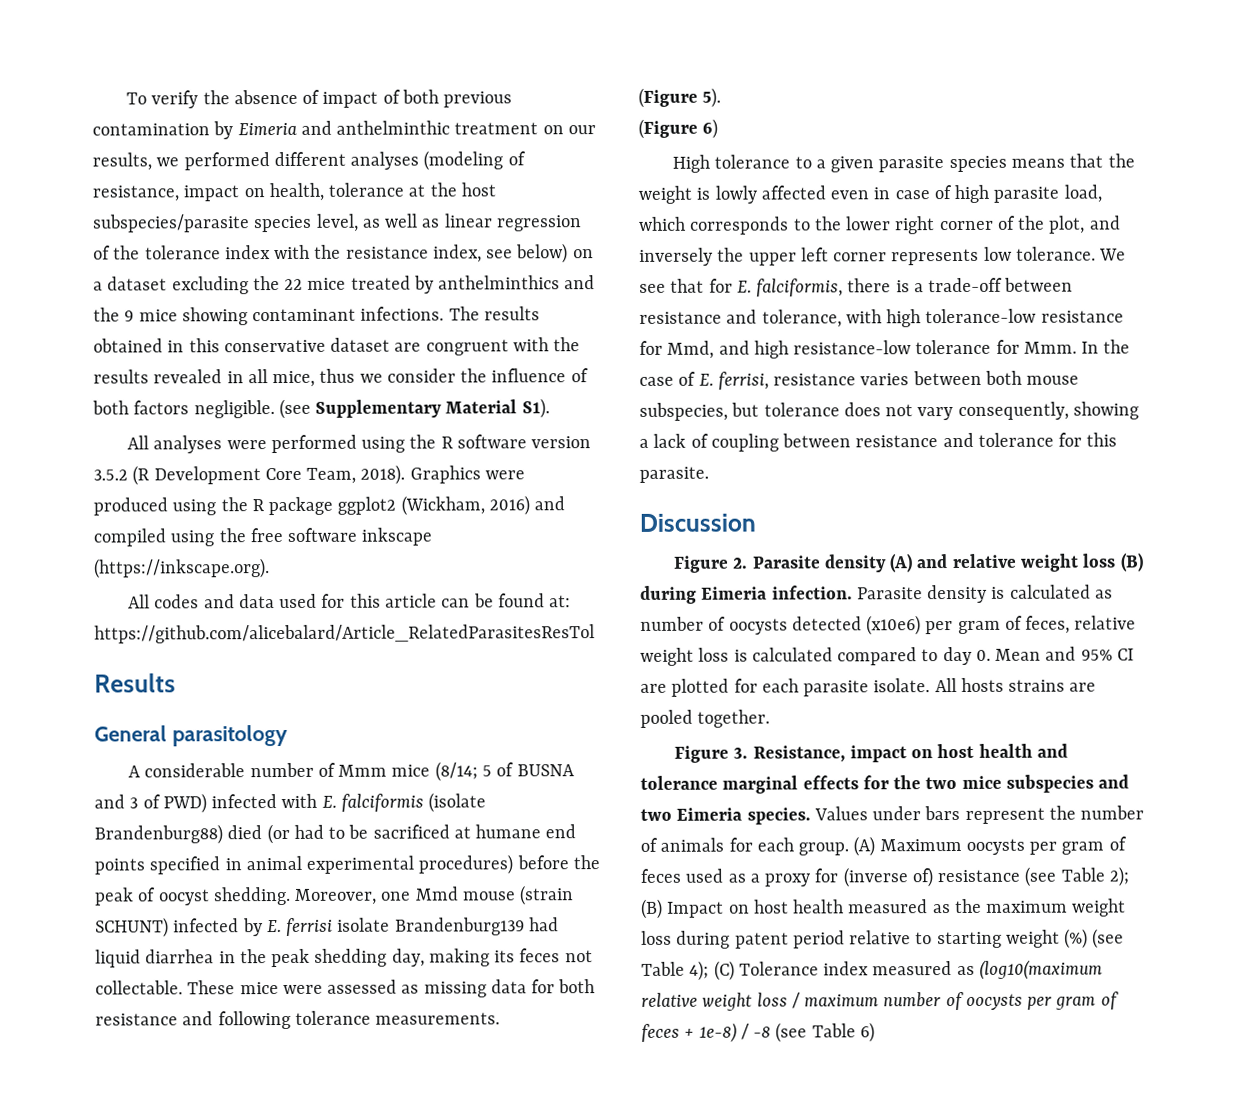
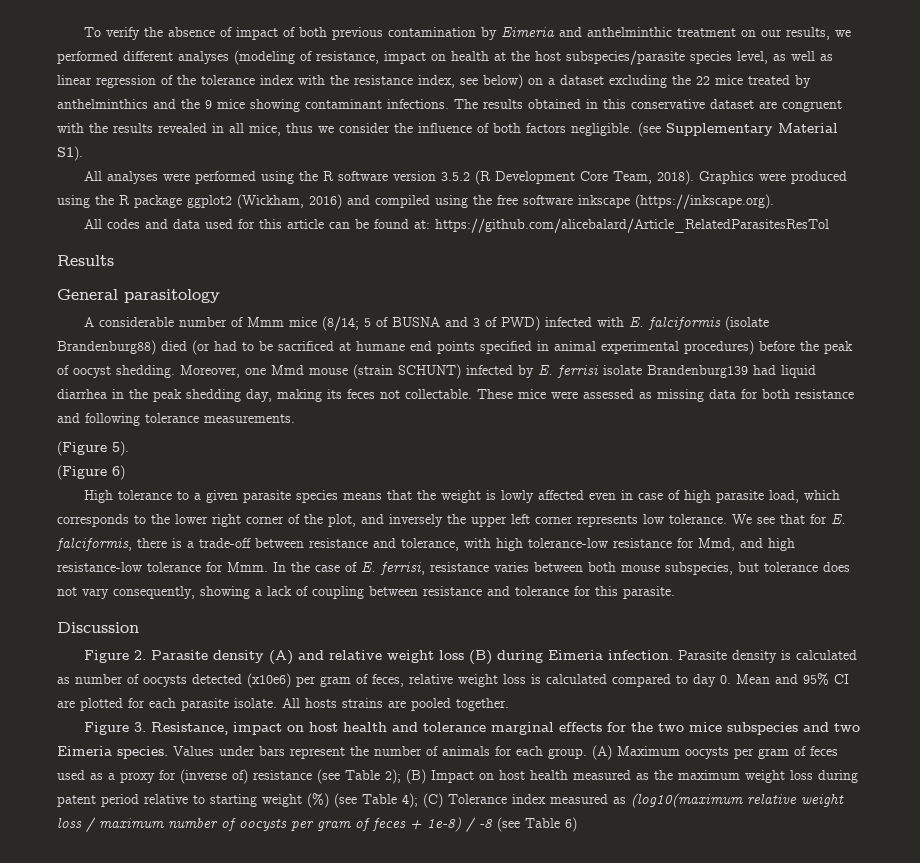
- To verify the absence of impact of both previous contamination by Eimeria and anthelminthic treatment on our results, we performed different analyses (modeling of resistance, impact on health, tolerance at the host subspecies/parasite species level, as well as linear regression of the tolerance index with the resistance index, see below) on a dataset excluding the 22 mice treated by anthelminthics and the 9 mice showing contaminant infections.
+ To verify the absence of impact of both previous contamination by Eimeria and anthelminthic treatment on our results, we performed different analyses (modeling of resistance, impact on health at the host subspecies/parasite species level, as well as linear regression of the tolerance index with the resistance index, see below) on a dataset excluding the 22 mice treated by anthelminthics and the 9 mice showing contaminant infections.

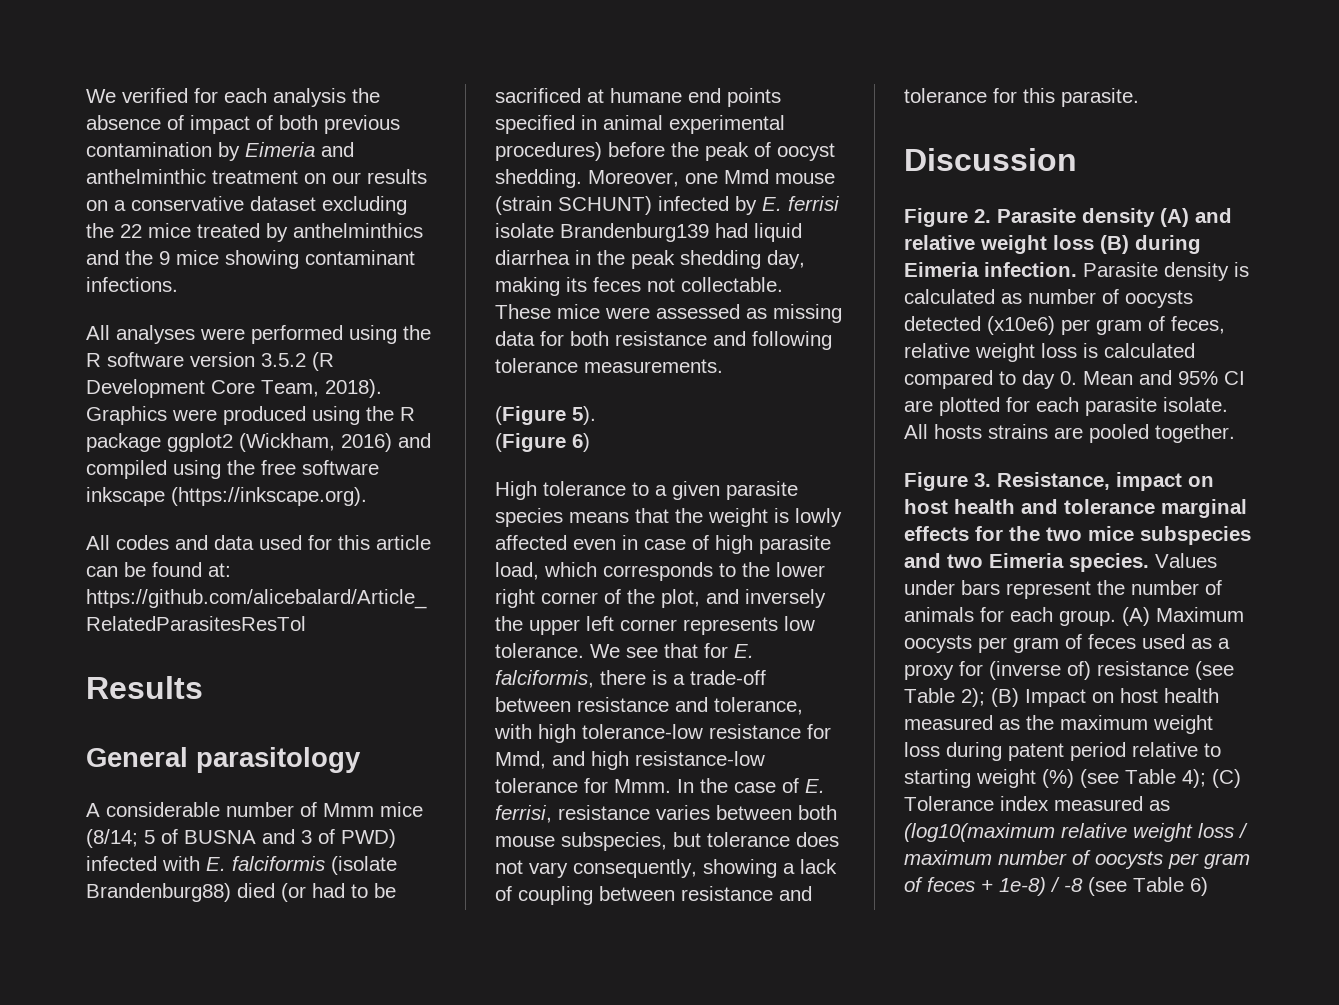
- To verify the absence of impact of both previous contamination by Eimeria and anthelminthic treatment on our results, we performed different analyses (modeling of resistance, impact on health at the host subspecies/parasite species level, as well as linear regression of the tolerance index with the resistance index, see below) on a dataset excluding the 22 mice treated by anthelminthics and the 9 mice showing contaminant infections. The results obtained in this conservative dataset are congruent with the results revealed in all mice, thus we consider the influence of both factors negligible. (see Supplementary Material S1).
+ We verified for each analysis the absence of impact of both previous contamination by Eimeria and anthelminthic treatment on our results on a conservative dataset excluding the 22 mice treated by anthelminthics and the 9 mice showing contaminant infections.

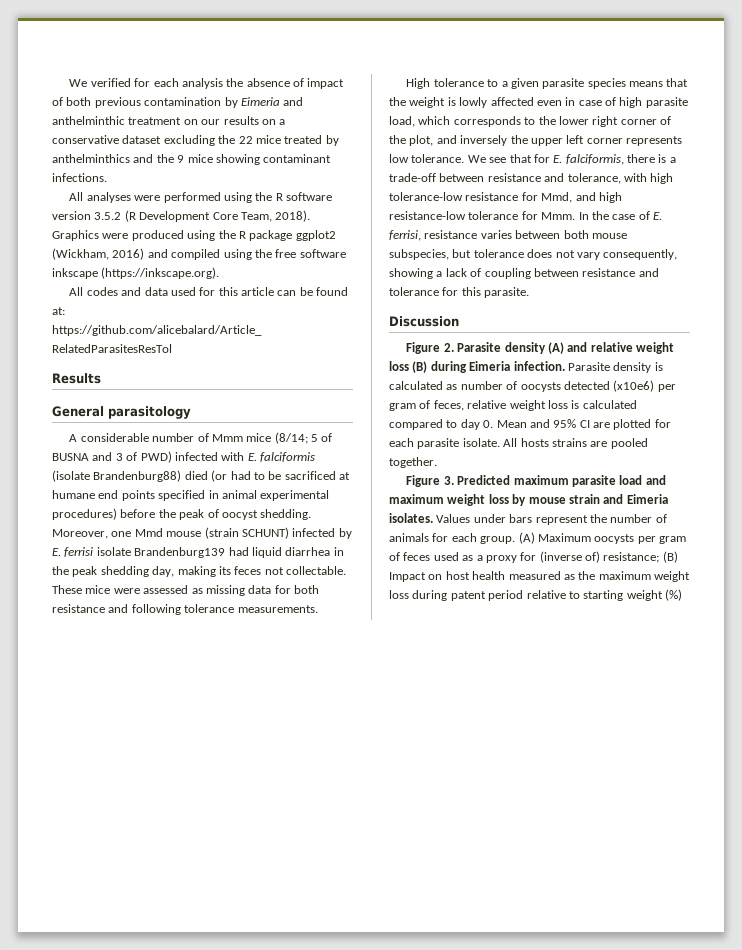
- (Figure 5).
- (Figure 6)
- Figure 3. Resistance, impact on host health and tolerance marginal effects for the two mice subspecies and two Eimeria species.
+ Figure 3. Predicted maximum parasite load and maximum weight loss by mouse strain and Eimeria isolates.
- (A) Maximum oocysts per gram of feces used as a proxy for (inverse of) resistance (see Table 2); (B) Impact on host health measured as the maximum weight loss during patent period relative to starting weight (%) (see Table 4); (C) Tolerance index measured as (log10(maximum relative weight loss / maximum number of oocysts per gram of feces + 1e-8) / -8 (see Table 6)
+ (A) Maximum oocysts per gram of feces used as a proxy for (inverse of) resistance; (B) Impact on host health measured as the maximum weight loss during patent period relative to starting weight (%)

